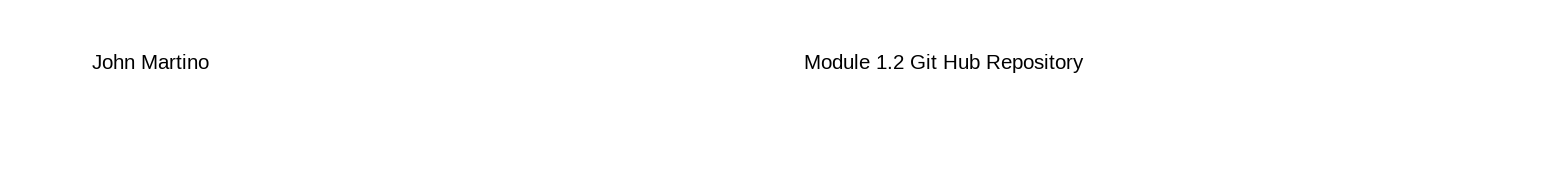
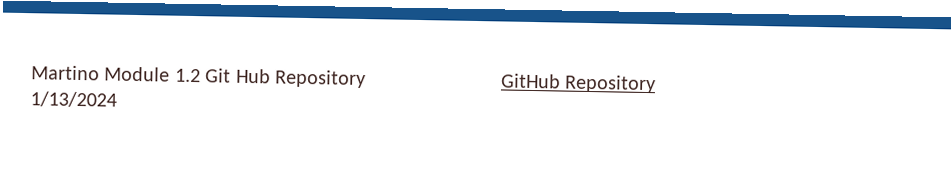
- John Martino
- Module 1.2 Git Hub Repository
+ Martino Module 1.2 Git Hub Repository 1/13/2024
+ GitHub Repository

